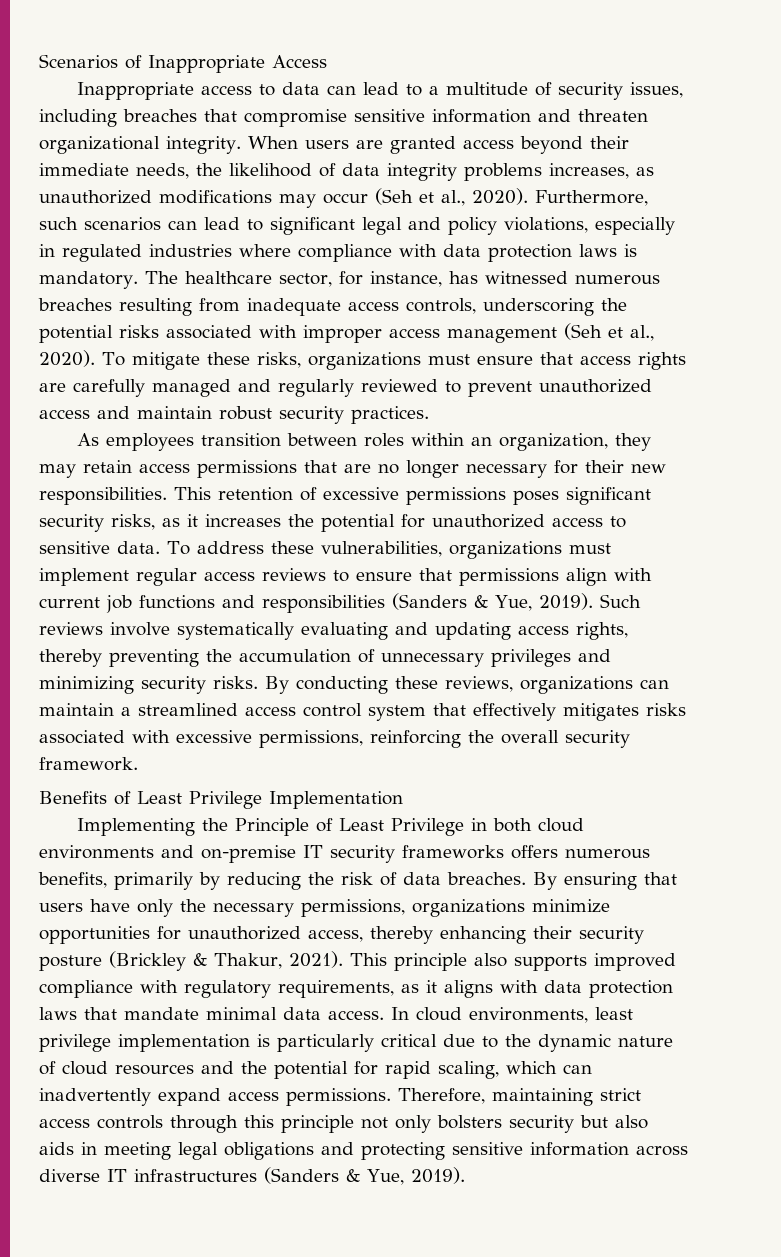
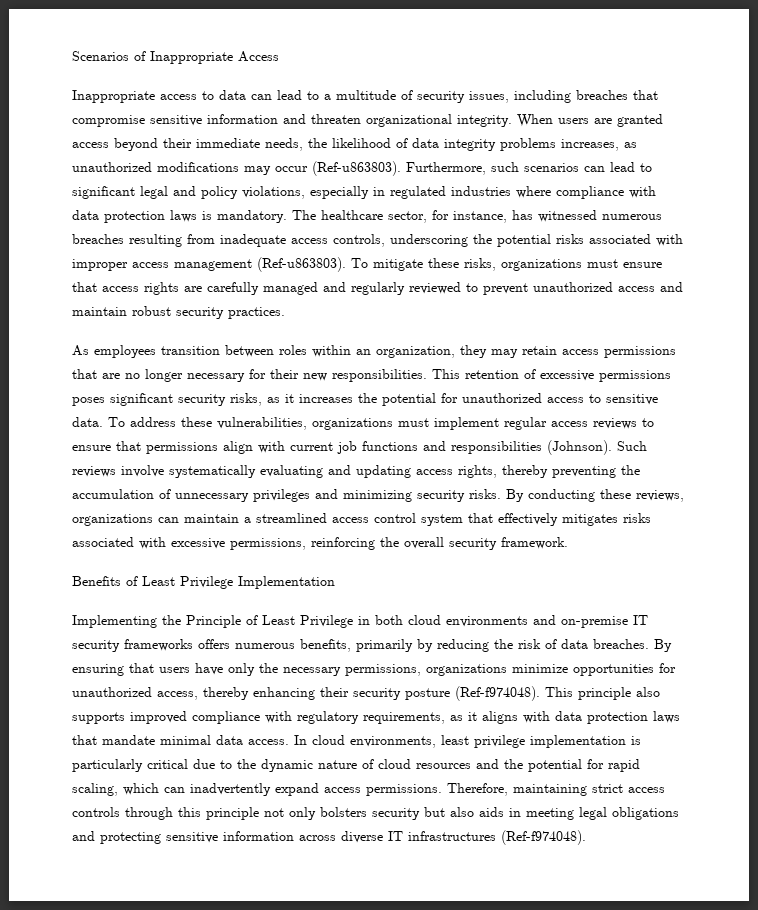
- When users are granted access beyond their immediate needs, the likelihood of data integrity problems increases, as unauthorized modifications may occur (Seh et al., 2020).
+ When users are granted access beyond their immediate needs, the likelihood of data integrity problems increases, as unauthorized modifications may occur (Ref-u863803).
- The healthcare sector, for instance, has witnessed numerous breaches resulting from inadequate access controls, underscoring the potential risks associated with improper access management (Seh et al., 2020).
+ The healthcare sector, for instance, has witnessed numerous breaches resulting from inadequate access controls, underscoring the potential risks associated with improper access management (Ref-u863803).
- To address these vulnerabilities, organizations must implement regular access reviews to ensure that permissions align with current job functions and responsibilities (Sanders & Yue, 2019).
+ To address these vulnerabilities, organizations must implement regular access reviews to ensure that permissions align with current job functions and responsibilities (Johnson).
- By ensuring that users have only the necessary permissions, organizations minimize opportunities for unauthorized access, thereby enhancing their security posture (Brickley & Thakur, 2021).
+ By ensuring that users have only the necessary permissions, organizations minimize opportunities for unauthorized access, thereby enhancing their security posture (Ref-f974048).
- Therefore, maintaining strict access controls through this principle not only bolsters security but also aids in meeting legal obligations and protecting sensitive information across diverse IT infrastructures (Sanders & Yue, 2019).
+ Therefore, maintaining strict access controls through this principle not only bolsters security but also aids in meeting legal obligations and protecting sensitive information across diverse IT infrastructures (Ref-f974048).

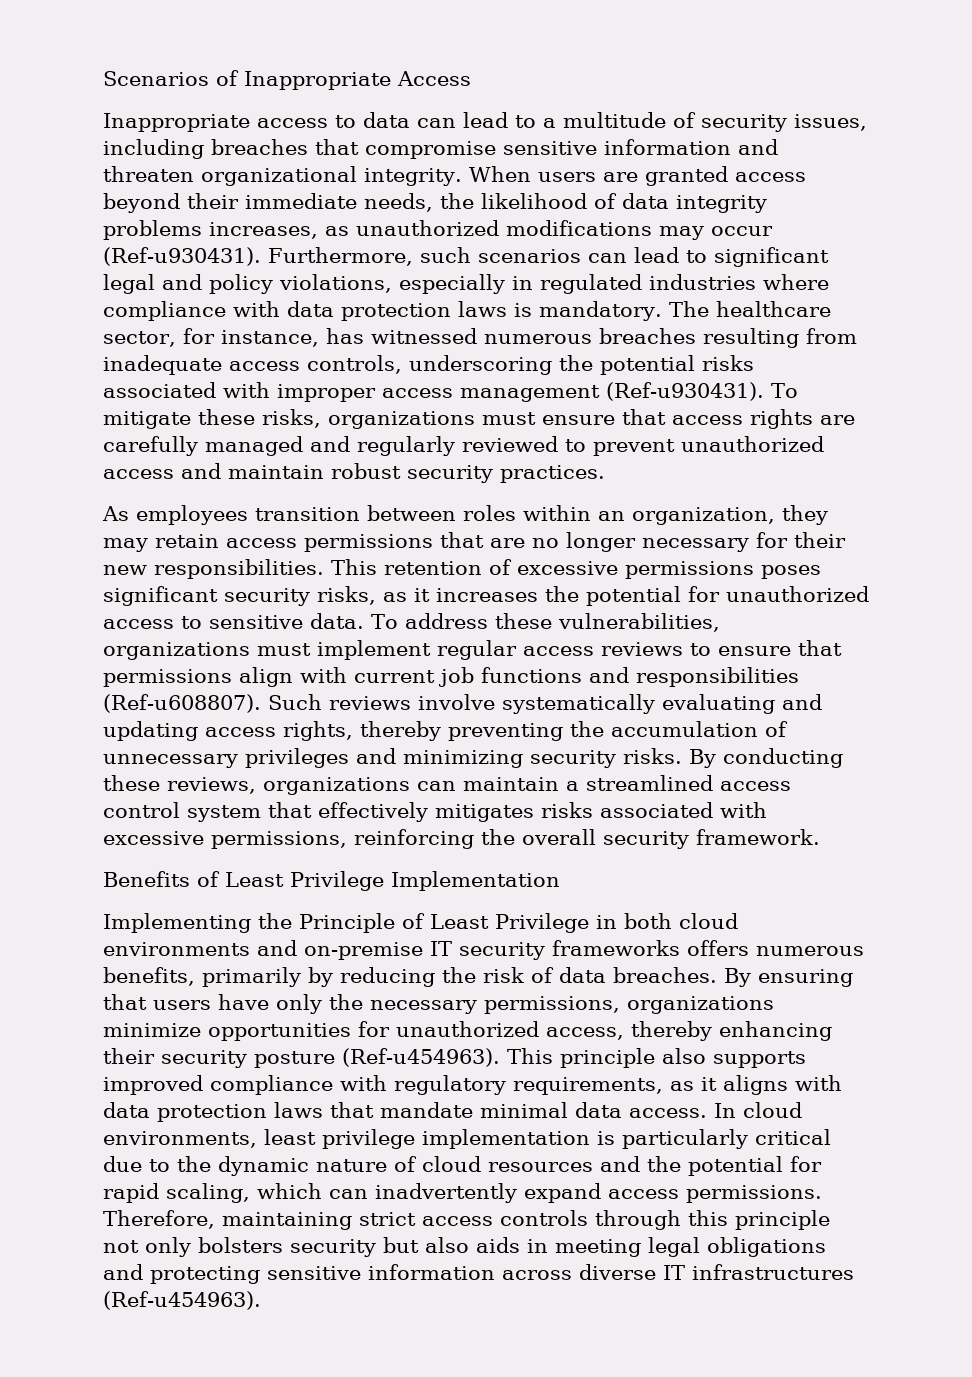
- When users are granted access beyond their immediate needs, the likelihood of data integrity problems increases, as unauthorized modifications may occur (Ref-u863803).
+ When users are granted access beyond their immediate needs, the likelihood of data integrity problems increases, as unauthorized modifications may occur (Ref-u930431).
- The healthcare sector, for instance, has witnessed numerous breaches resulting from inadequate access controls, underscoring the potential risks associated with improper access management (Ref-u863803).
+ The healthcare sector, for instance, has witnessed numerous breaches resulting from inadequate access controls, underscoring the potential risks associated with improper access management (Ref-u930431).
- To address these vulnerabilities, organizations must implement regular access reviews to ensure that permissions align with current job functions and responsibilities (Johnson).
+ To address these vulnerabilities, organizations must implement regular access reviews to ensure that permissions align with current job functions and responsibilities (Ref-u608807).
- By ensuring that users have only the necessary permissions, organizations minimize opportunities for unauthorized access, thereby enhancing their security posture (Ref-f974048).
+ By ensuring that users have only the necessary permissions, organizations minimize opportunities for unauthorized access, thereby enhancing their security posture (Ref-u454963).
- Therefore, maintaining strict access controls through this principle not only bolsters security but also aids in meeting legal obligations and protecting sensitive information across diverse IT infrastructures (Ref-f974048).
+ Therefore, maintaining strict access controls through this principle not only bolsters security but also aids in meeting legal obligations and protecting sensitive information across diverse IT infrastructures (Ref-u454963).

